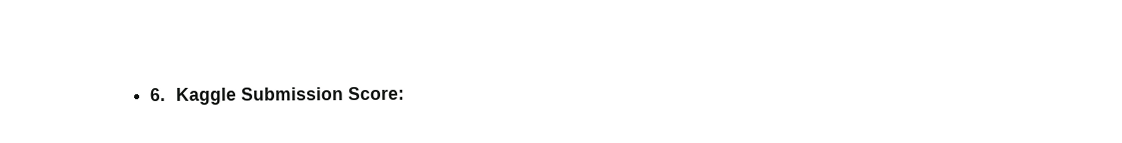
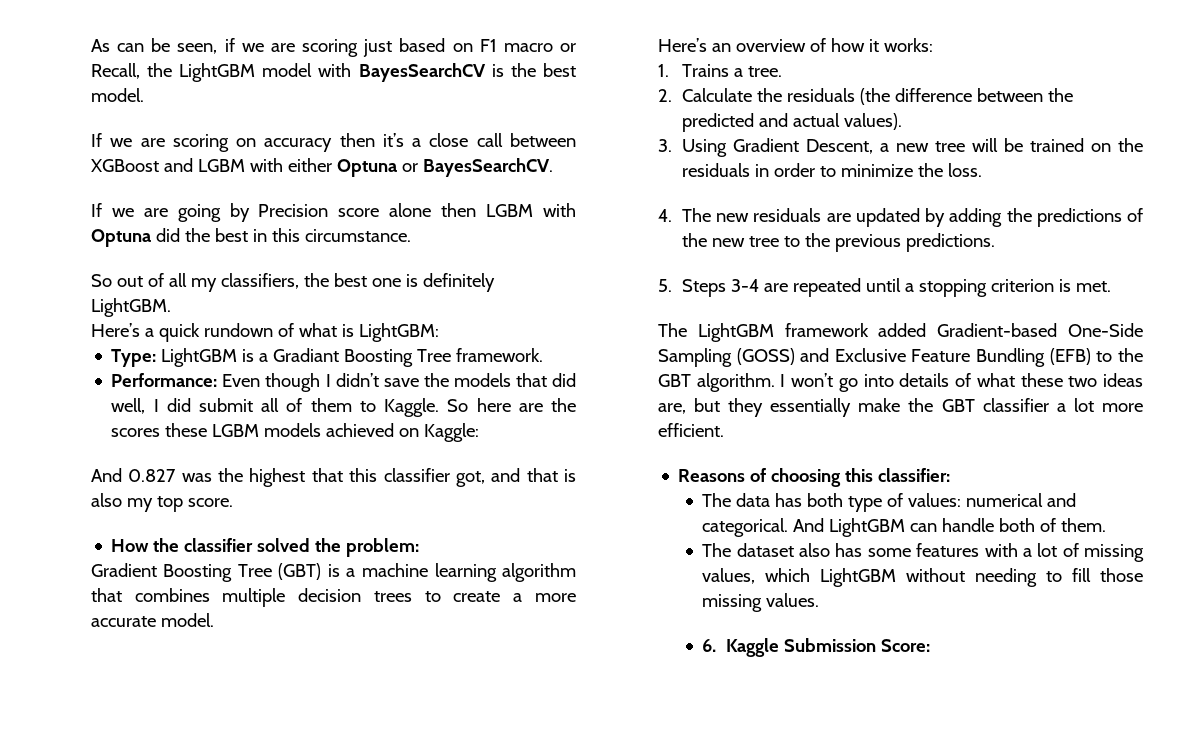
+ As can be seen, if we are scoring just based on F1 macro or Recall, the LightGBM model with BayesSearchCV is the best model.
+ If we are scoring on accuracy then it’s a close call between XGBoost and LGBM with either Optuna or BayesSearchCV.
+ If we are going by Precision score alone then LGBM with Optuna did the best in this circumstance.
+ So out of all my classifiers, the best one is definitely LightGBM.
+ Here’s a quick rundown of what is LightGBM:
+ Type: LightGBM is a Gradiant Boosting Tree framework.
+ Performance: Even though I didn’t save the models that did well, I did submit all of them to Kaggle. So here are the scores these LGBM models achieved on Kaggle:
+ And 0.827 was the highest that this classifier got, and that is also my top score.
+ How the classifier solved the problem:
+ Gradient Boosting Tree (GBT) is a machine learning algorithm that combines multiple decision trees to create a more accurate model.
+ Here’s an overview of how it works:
+ 1. Trains a tree.
+ 2. Calculate the residuals (the difference between the predicted and actual values).
+ 3. Using Gradient Descent, a new tree will be trained on the residuals in order to minimize the loss.
+ 4. The new residuals are updated by adding the predictions of the new tree to the previous predictions.
+ 5. Steps 3-4 are repeated until a stopping criterion is met.
+ The LightGBM framework added Gradient-based One-Side Sampling (GOSS) and Exclusive Feature Bundling (EFB) to the GBT algorithm. I won’t go into details of what these two ideas are, but they essentially make the GBT classifier a lot more efficient.
+ Reasons of choosing this classifier:
+ The data has both type of values: numerical and categorical. And LightGBM can handle both of them.
+ The dataset also has some features with a lot of missing values, which LightGBM without needing to fill those missing values.

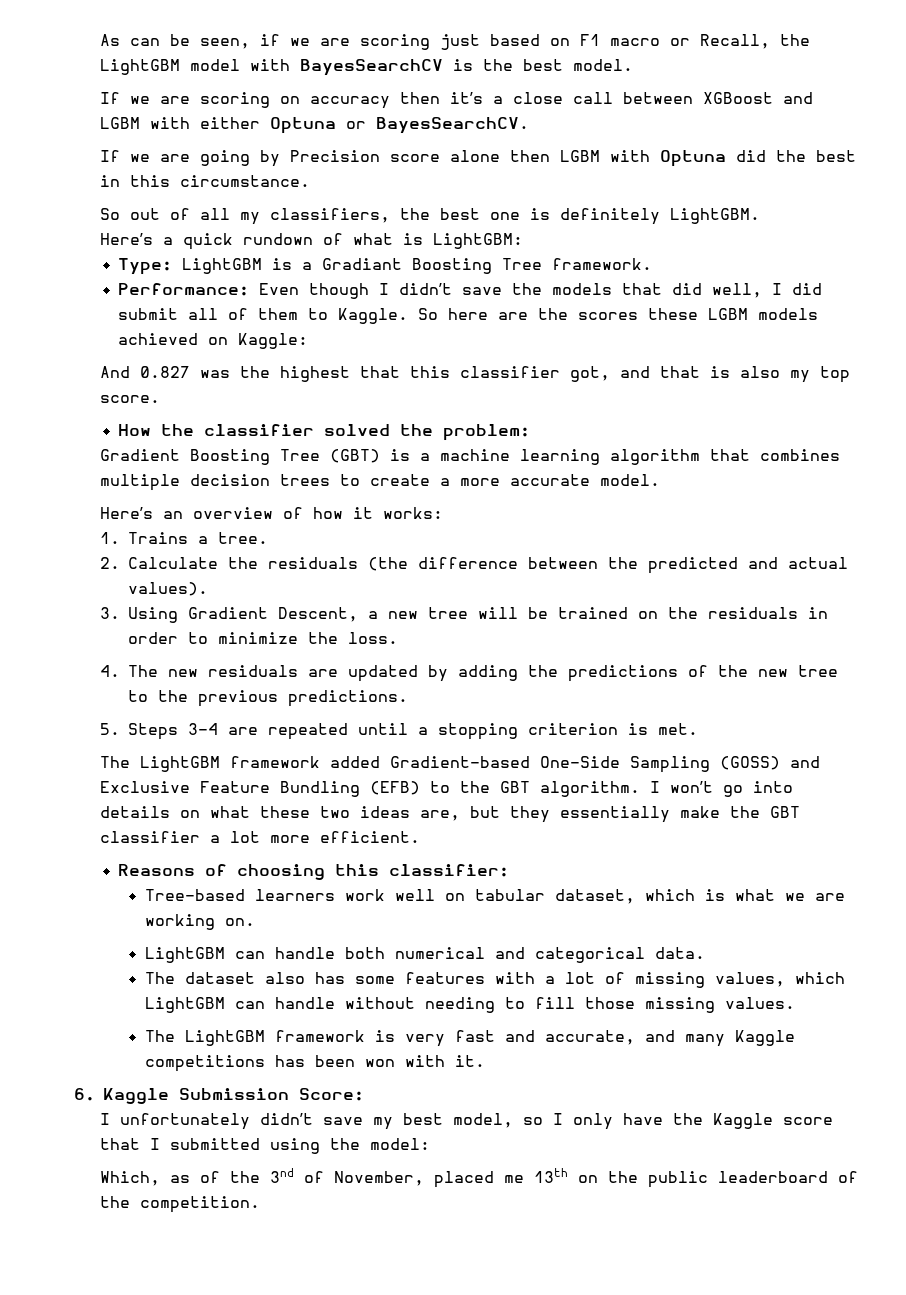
- I won’t go into details of what these two ideas are, but they essentially make the GBT classifier a lot more efficient.
+ I won’t go into details on what these two ideas are, but they essentially make the GBT classifier a lot more efficient.
- The data has both type of values: numerical and categorical. And LightGBM can handle both of them.
+ Tree-based learners work well on tabular dataset, which is what we are working on.
+ LightGBM can handle both numerical and categorical data.
- The dataset also has some features with a lot of missing values, which LightGBM without needing to fill those missing values.
+ The dataset also has some features with a lot of missing values, which LightGBM can handle without needing to fill those missing values.
+ The LightGBM framework is very fast and accurate, and many Kaggle competitions has been won with it.
  6. Kaggle Submission Score:
+ I unfortunately didn’t save my best model, so I only have the Kaggle score that I submitted using the model:
+ Which, as of the 3nd of November, placed me 13th on the public leaderboard of the competition.

